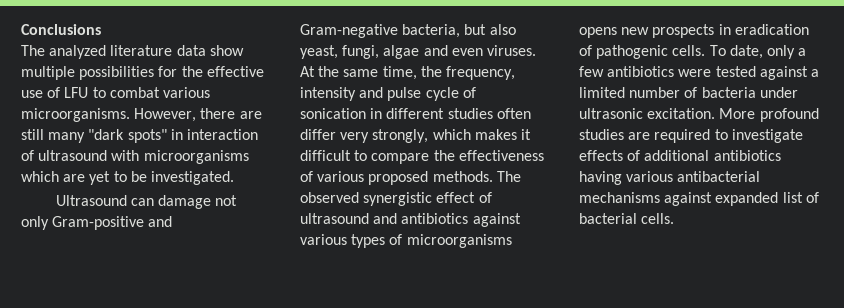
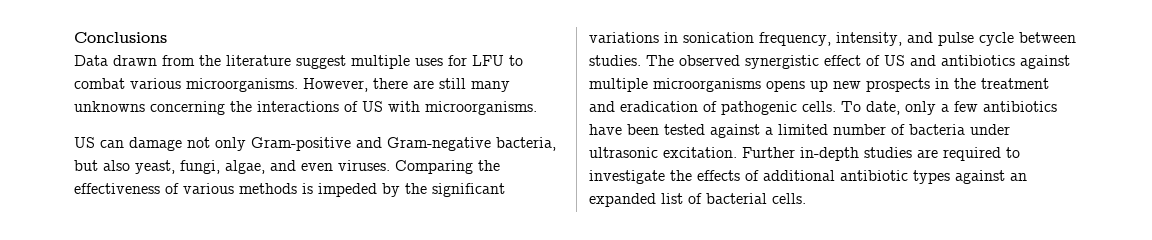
- The analyzed literature data show multiple possibilities for the effective use of LFU to combat various microorganisms.
+ Data drawn from the literature suggest multiple uses for LFU to combat various microorganisms.
- However, there are still many "dark spots" in interaction of ultrasound with microorganisms which are yet to be investigated.
- Ultrasound can damage not only Gram-positive and Gram-negative bacteria, but also yeast, fungi, algae and even viruses.
+ However, there are still many unknowns concerning the interactions of US with microorganisms.
+ US can damage not only Gram-positive and Gram-negative bacteria, but also yeast, fungi, algae, and even viruses.
- At the same time, the frequency, intensity and pulse cycle of sonication in different studies often differ very strongly, which makes it difficult to compare the effectiveness of various proposed methods.
+ Comparing the effectiveness of various methods is impeded by the significant variations in sonication frequency, intensity, and pulse cycle between studies.
- The observed synergistic effect of ultrasound and antibiotics against various types of microorganisms opens new prospects in eradication of pathogenic cells.
+ The observed synergistic effect of US and antibiotics against multiple microorganisms opens up new prospects in the treatment and eradication of pathogenic cells.
- To date, only a few antibiotics were tested against a limited number of bacteria under ultrasonic excitation.
+ To date, only a few antibiotics have been tested against a limited number of bacteria under ultrasonic excitation.
- More profound studies are required to investigate effects of additional antibiotics having various antibacterial mechanisms against expanded list of bacterial cells.
+ Further in-depth studies are required to investigate the effects of additional antibiotic types against an expanded list of bacterial cells.

